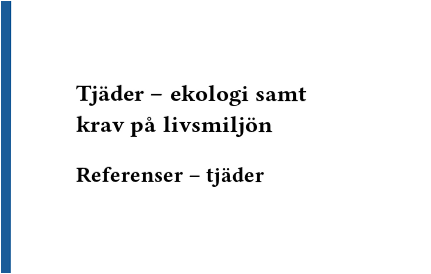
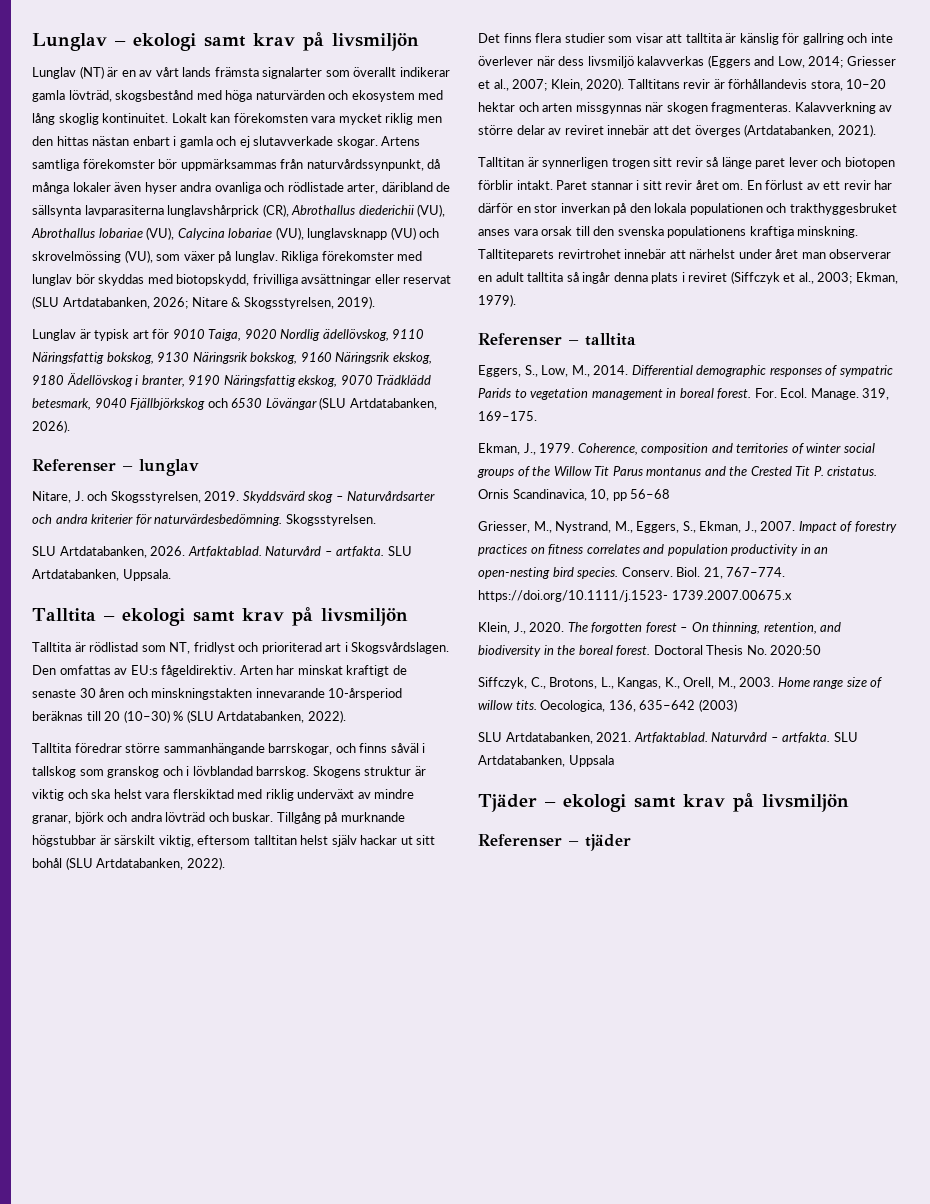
+ Lunglav – ekologi samt krav på livsmiljön
+ Lunglav (NT) är en av vårt lands främsta signalarter som överallt indikerar gamla lövträd, skogsbestånd med höga naturvärden och ekosystem med lång skoglig kontinuitet. Lokalt kan förekomsten vara mycket riklig men den hittas nästan enbart i gamla och ej slutavverkade skogar. Artens samtliga förekomster bör uppmärksammas från naturvårdssynpunkt, då många lokaler även hyser andra ovanliga och rödlistade arter, däribland de sällsynta lavparasiterna lunglavshårprick (CR), Abrothallus diederichii (VU), Abrothallus lobariae (VU), Calycina lobariae (VU), lunglavsknapp (VU) och skrovelmössing (VU), som växer på lunglav. Rikliga förekomster med lunglav bör skyddas med biotopskydd, frivilliga avsättningar eller reservat (SLU Artdatabanken, 2026; Nitare & Skogsstyrelsen, 2019).
+ Lunglav är typisk art för 9010 Taiga, 9020 Nordlig ädellövskog, 9110 Näringsfattig bokskog, 9130 Näringsrik bokskog, 9160 Näringsrik ekskog, 9180 Ädellövskog i branter, 9190 Näringsfattig ekskog, 9070 Trädklädd betesmark, 9040 Fjällbjörkskog och 6530 Lövängar (SLU Artdatabanken, 2026).
+ Referenser – lunglav
+ Nitare, J. och Skogsstyrelsen, 2019. Skyddsvärd skog – Naturvårdsarter och andra kriterier för naturvärdesbedömning. Skogsstyrelsen.
+ SLU Artdatabanken, 2026. Artfaktablad. Naturvård – artfakta. SLU Artdatabanken, Uppsala.
+ Talltita – ekologi samt krav på livsmiljön
+ Talltita är rödlistad som NT, fridlyst och prioriterad art i Skogsvårdslagen. Den omfattas av EU:s fågeldirektiv. Arten har minskat kraftigt de senaste 30 åren och minskningstakten innevarande 10-årsperiod beräknas till 20 (10–30) % (SLU Artdatabanken, 2022).
+ Talltita föredrar större sammanhängande barrskogar, och finns såväl i tallskog som granskog och i lövblandad barrskog. Skogens struktur är viktig och ska helst vara flerskiktad med riklig underväxt av mindre granar, björk och andra lövträd och buskar. Tillgång på murknande högstubbar är särskilt viktig, eftersom talltitan helst själv hackar ut sitt bohål (SLU Artdatabanken, 2022).
+ Det finns flera studier som visar att talltita är känslig för gallring och inte överlever när dess livsmiljö kalavverkas (Eggers and Low, 2014; Griesser et al., 2007; Klein, 2020). Talltitans revir är förhållandevis stora, 10–20 hektar och arten missgynnas när skogen fragmenteras. Kalavverkning av större delar av reviret innebär att det överges (Artdatabanken, 2021).
+ Talltitan är synnerligen trogen sitt revir så länge paret lever och biotopen förblir intakt. Paret stannar i sitt revir året om. En förlust av ett revir har därför en stor inverkan på den lokala populationen och trakthyggesbruket anses vara orsak till den svenska populationens kraftiga minskning. Talltiteparets revirtrohet innebär att närhelst under året man observerar en adult talltita så ingår denna plats i reviret (Siffczyk et al., 2003; Ekman, 1979).
+ Referenser – talltita
+ Eggers, S., Low, M., 2014. Differential demographic responses of sympatric Parids to vegetation management in boreal forest. For. Ecol. Manage. 319, 169–175.
+ Ekman, J., 1979. Coherence, composition and territories of winter social groups of the Willow Tit Parus montanus and the Crested Tit P. cristatus. Ornis Scandinavica, 10, pp 56–68
+ Griesser, M., Nystrand, M., Eggers, S., Ekman, J., 2007. Impact of forestry practices on fitness correlates and population productivity in an open-nesting bird species. Conserv. Biol. 21, 767–774. https://doi.org/10.1111/j.1523- 1739.2007.00675.x
+ Klein, J., 2020. The forgotten forest – On thinning, retention, and biodiversity in the boreal forest. Doctoral Thesis No. 2020:50
+ Siffczyk, C., Brotons, L., Kangas, K., Orell, M., 2003. Home range size of willow tits. Oecologica, 136, 635–642 (2003)
+ SLU Artdatabanken, 2021. Artfaktablad. Naturvård – artfakta. SLU Artdatabanken, Uppsala

